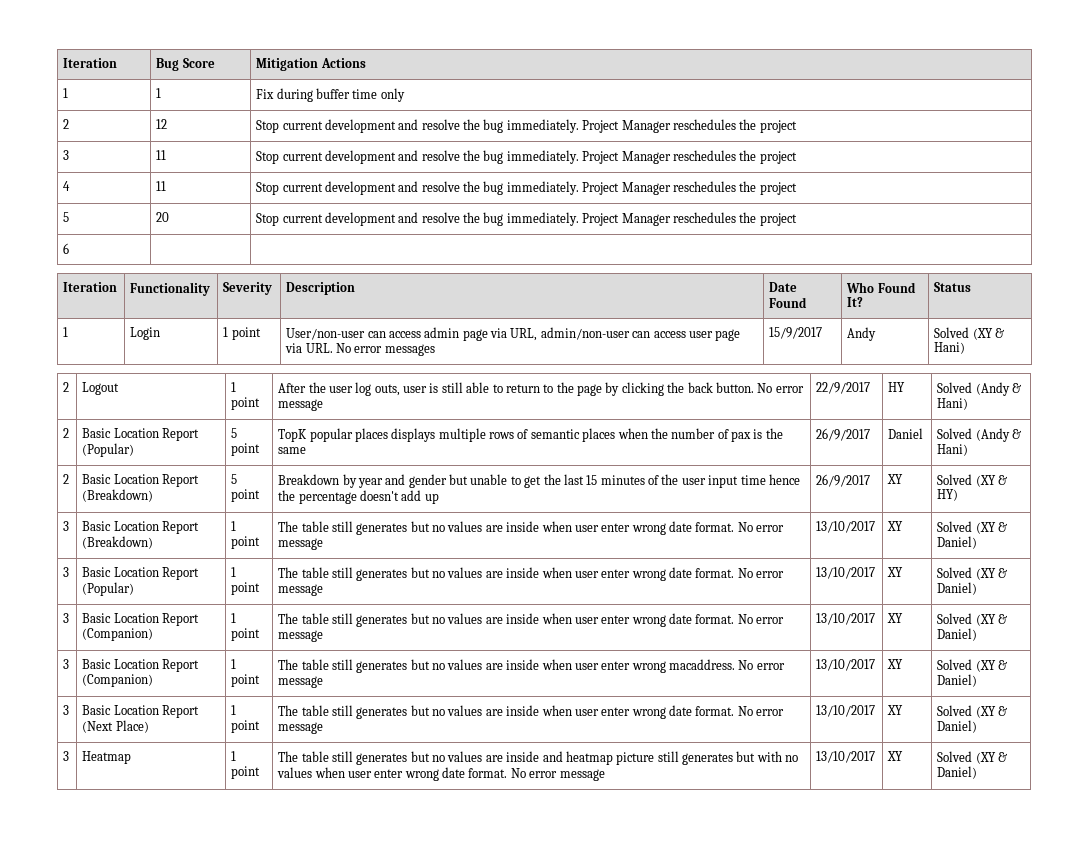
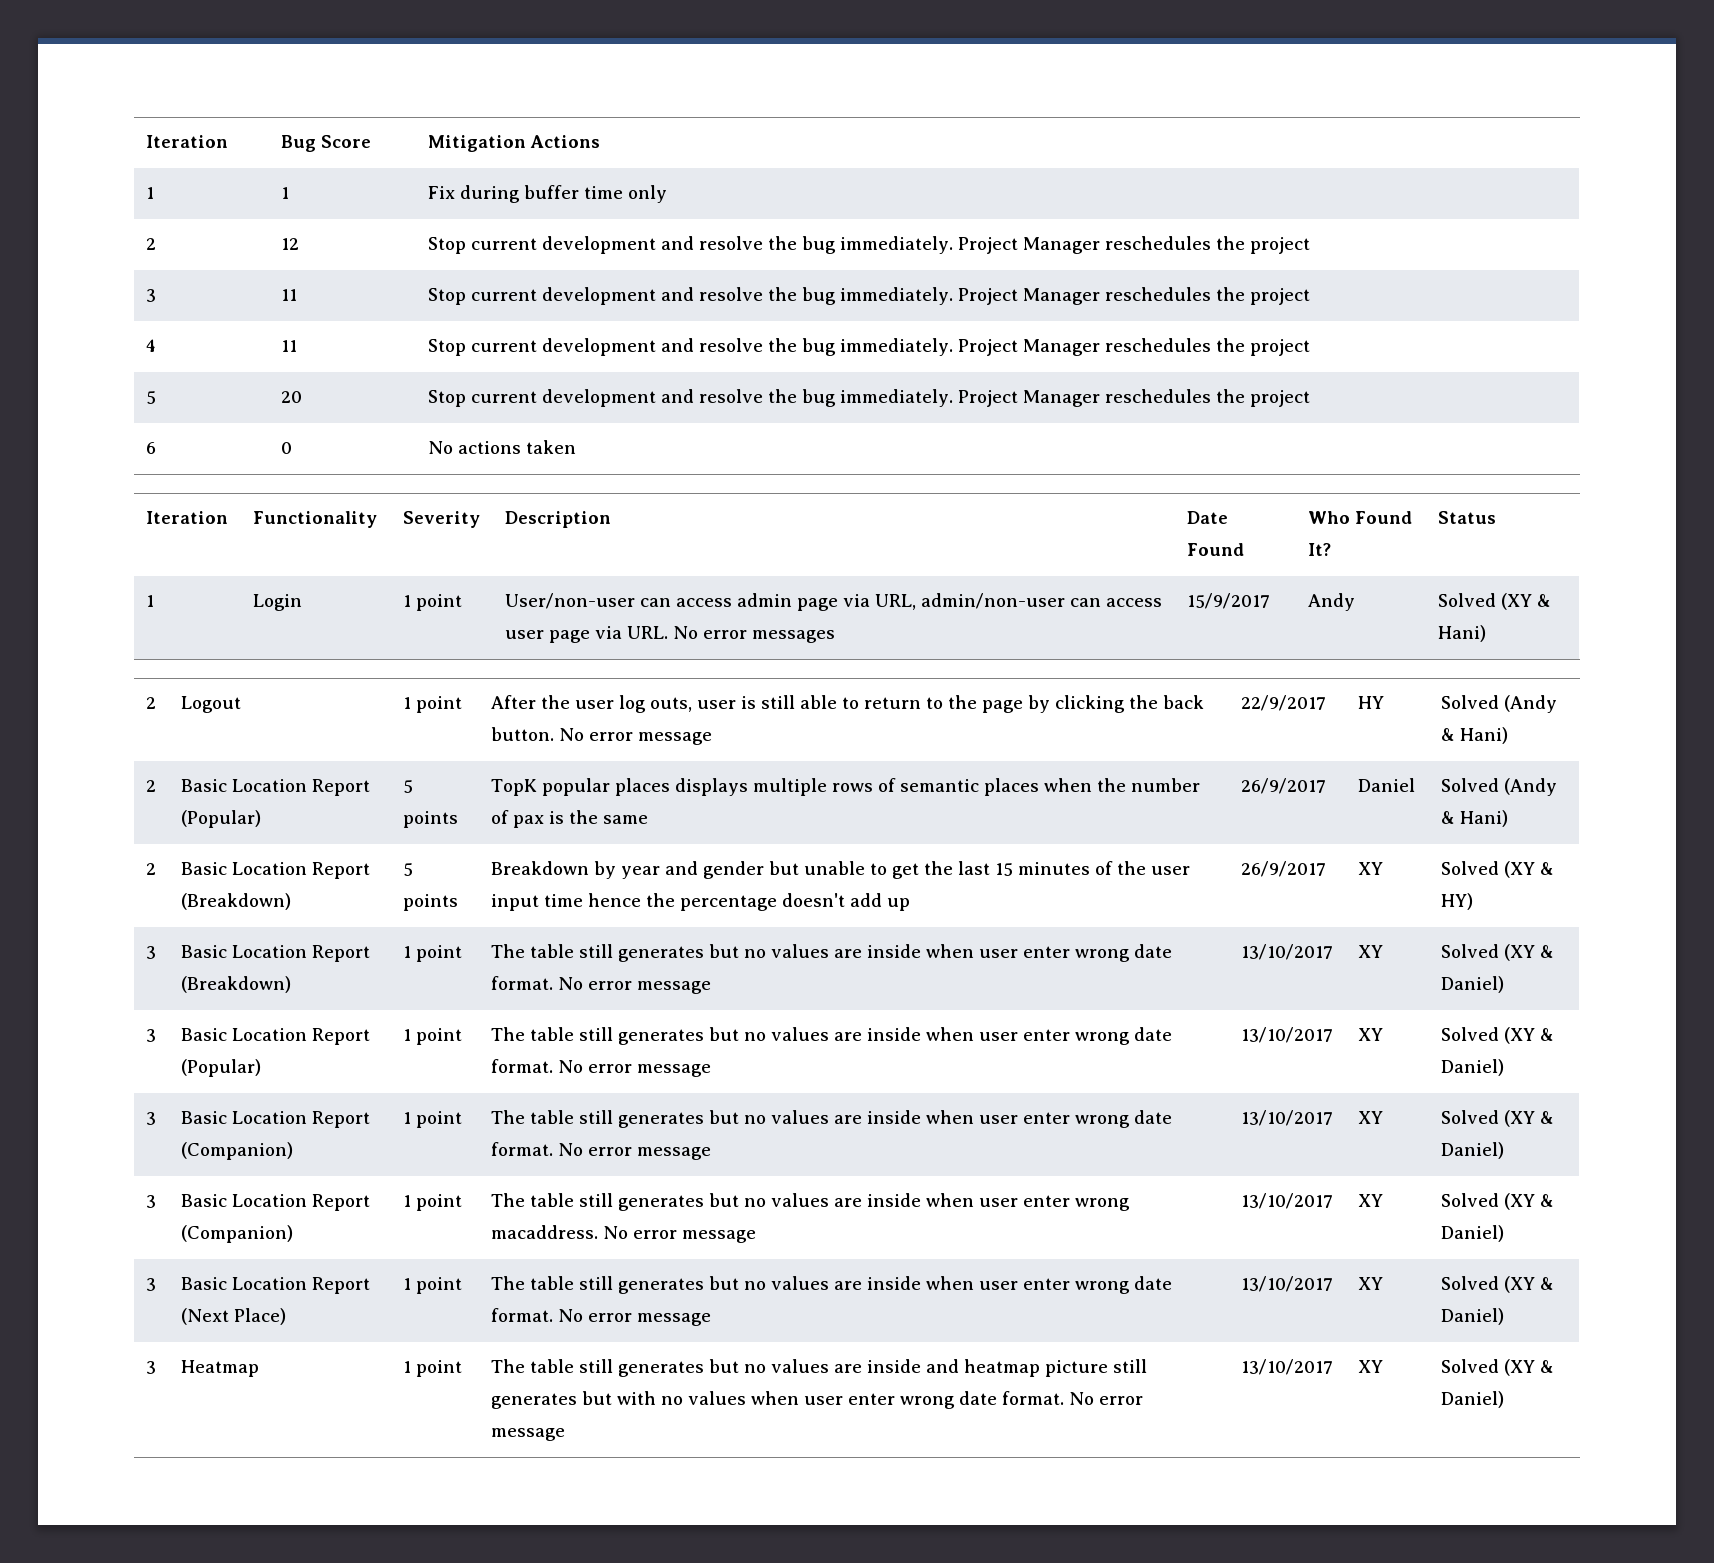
- 6 | |
+ 6 | 0 | No actions taken
- 2 | Basic Location Report (Popular) | 5 point | TopK popular places displays multiple rows of semantic places when the number of pax is the same | 26/9/2017 | Daniel | Solved (Andy & Hani)
+ 2 | Basic Location Report (Popular) | 5 points | TopK popular places displays multiple rows of semantic places when the number of pax is the same | 26/9/2017 | Daniel | Solved (Andy & Hani)
- 2 | Basic Location Report (Breakdown) | 5 point | Breakdown by year and gender but unable to get the last 15 minutes of the user input time hence the percentage doesn't add up | 26/9/2017 | XY | Solved (XY & HY)
+ 2 | Basic Location Report (Breakdown) | 5 points | Breakdown by year and gender but unable to get the last 15 minutes of the user input time hence the percentage doesn't add up | 26/9/2017 | XY | Solved (XY & HY)

